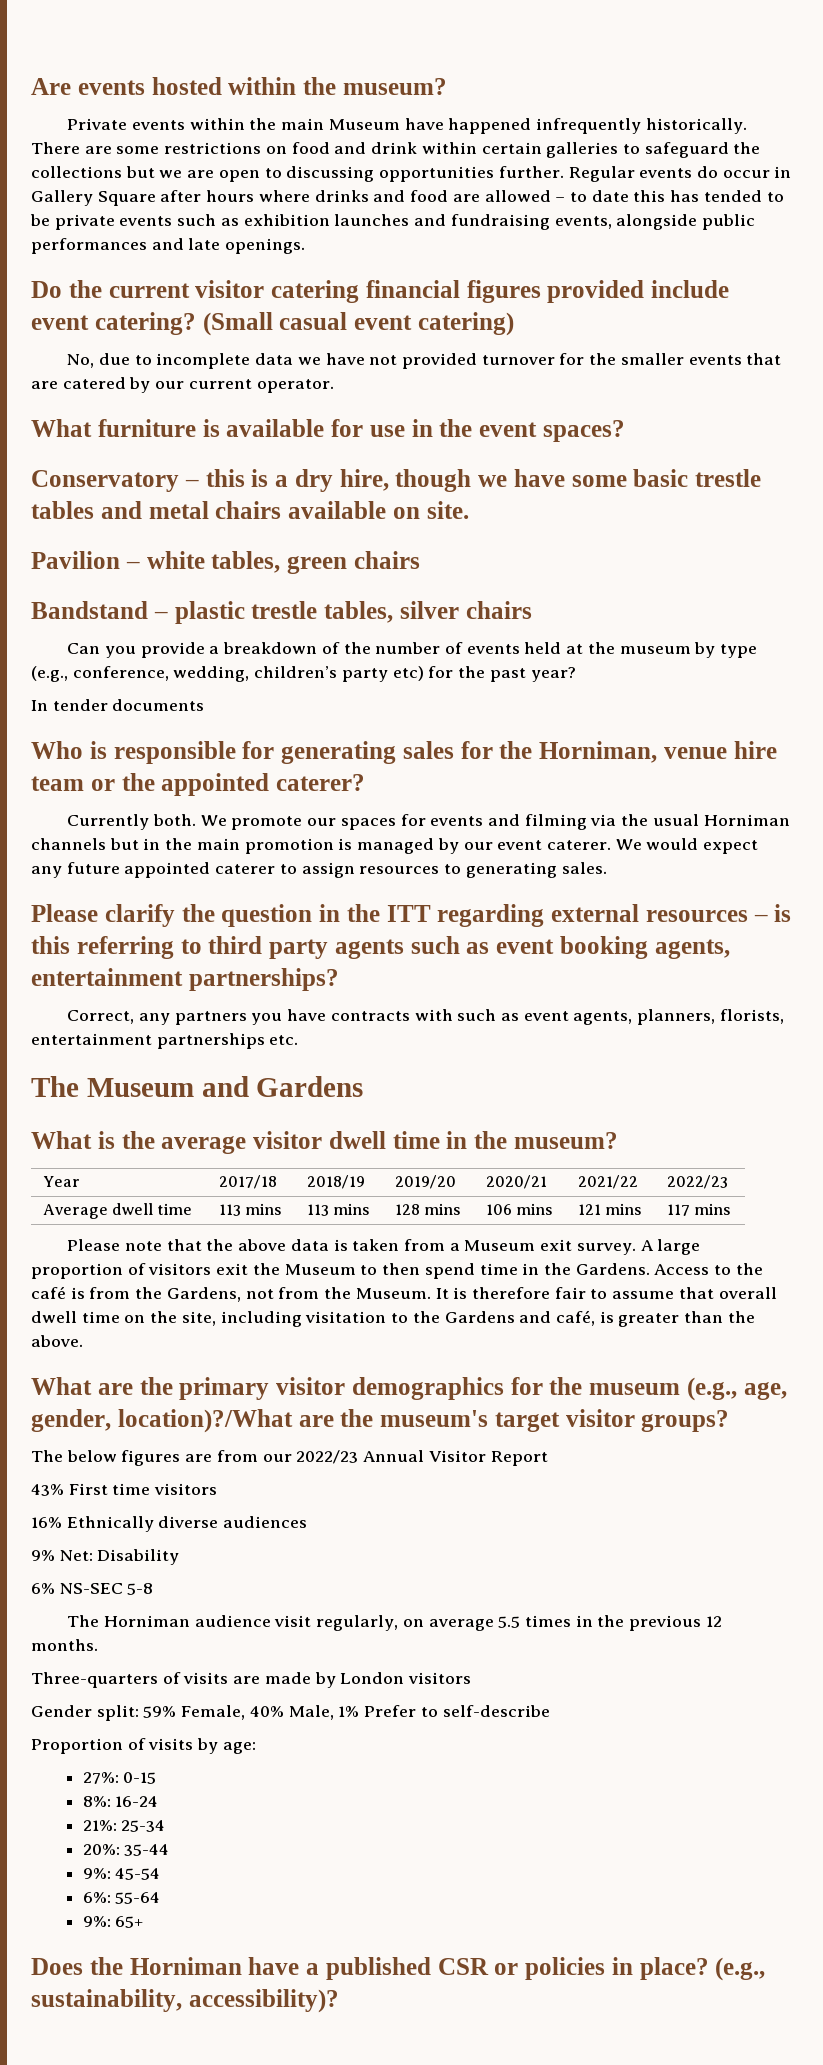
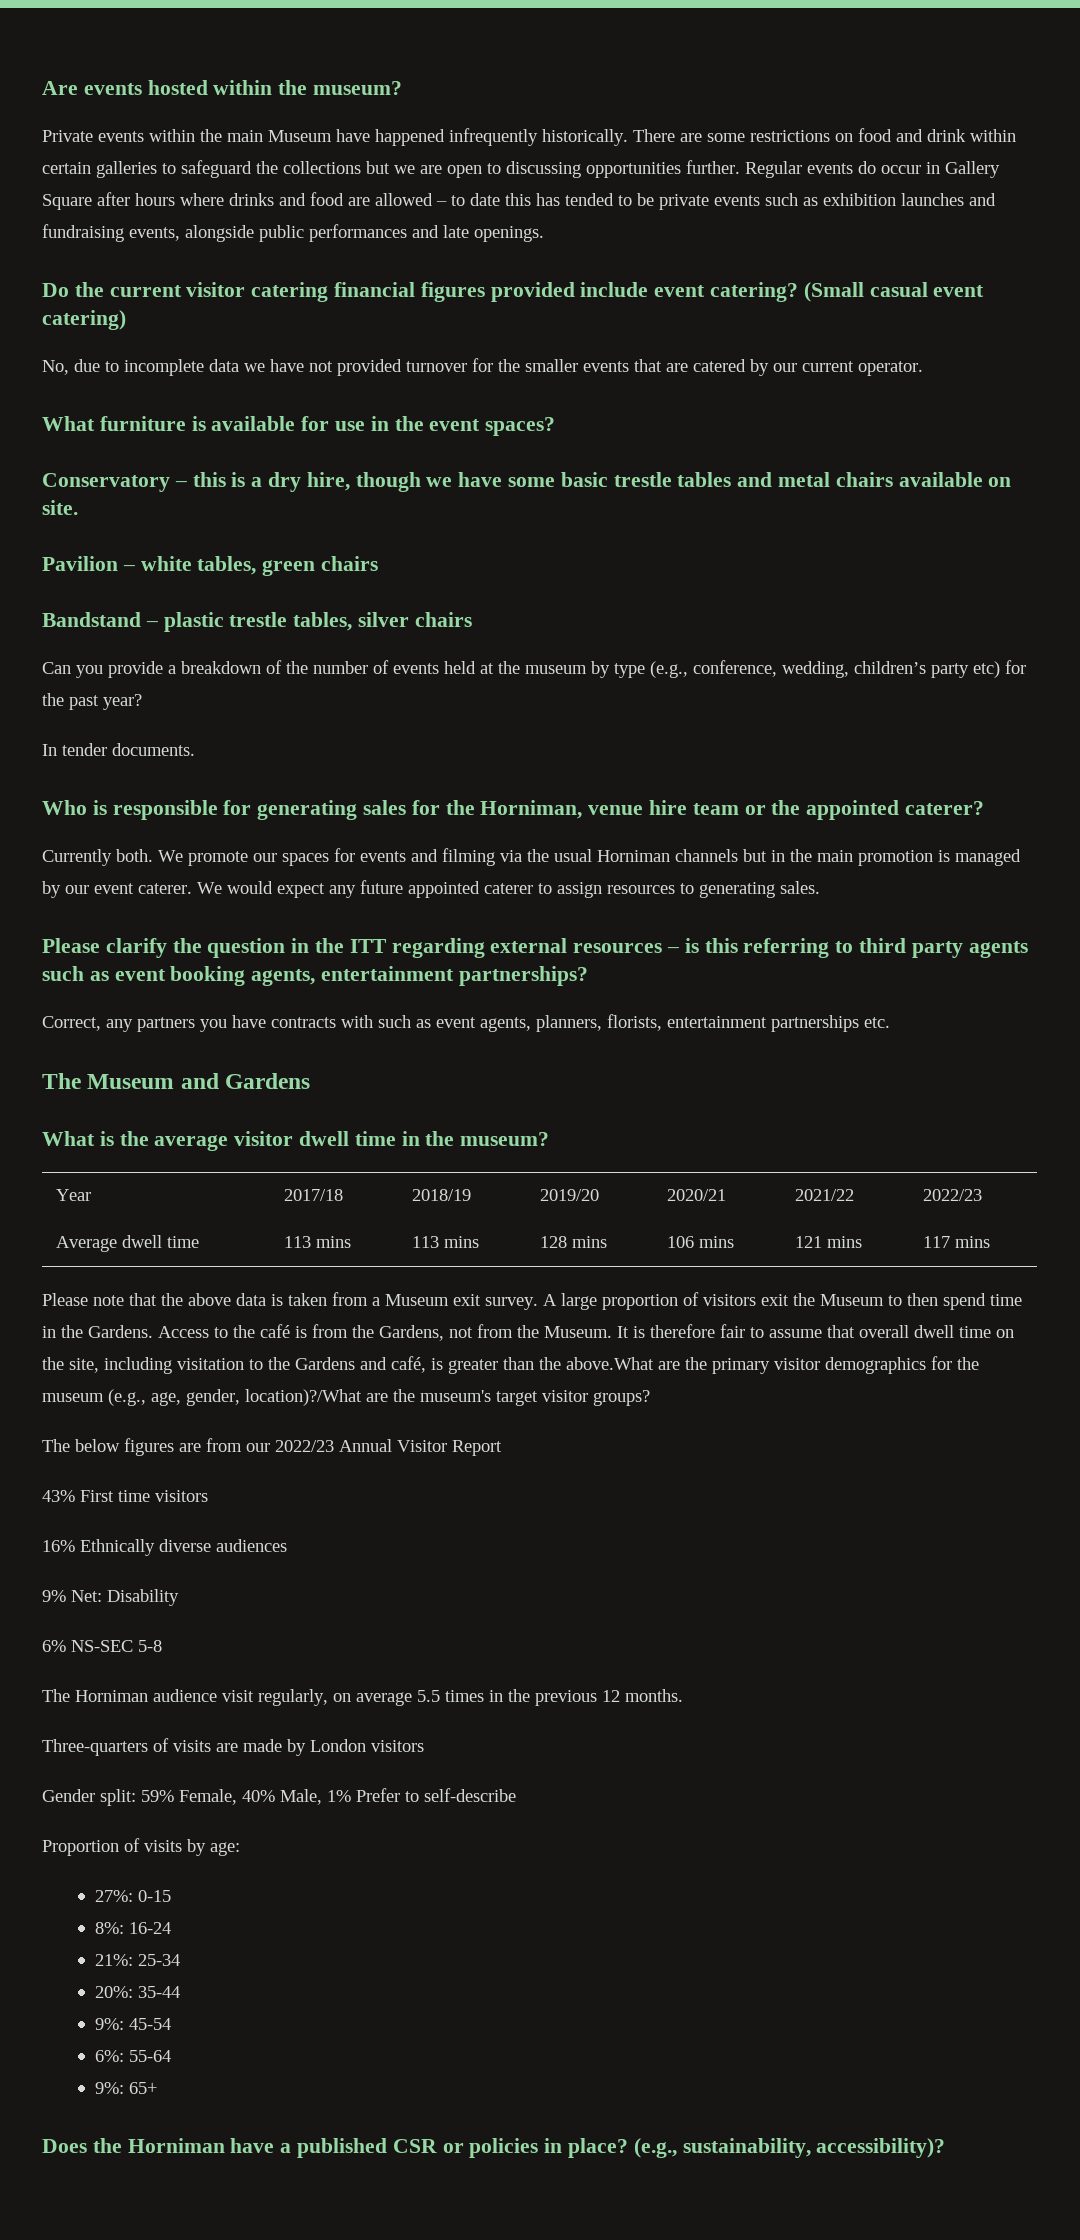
- In tender documents
+ In tender documents.
- It is therefore fair to assume that overall dwell time on the site, including visitation to the Gardens and café, is greater than the above.
- What are the primary visitor demographics for the museum (e.g., age, gender, location)?/What are the museum's target visitor groups?
+ It is therefore fair to assume that overall dwell time on the site, including visitation to the Gardens and café, is greater than the above.What are the primary visitor demographics for the museum (e.g., age, gender, location)?/What are the museum's target visitor groups?

